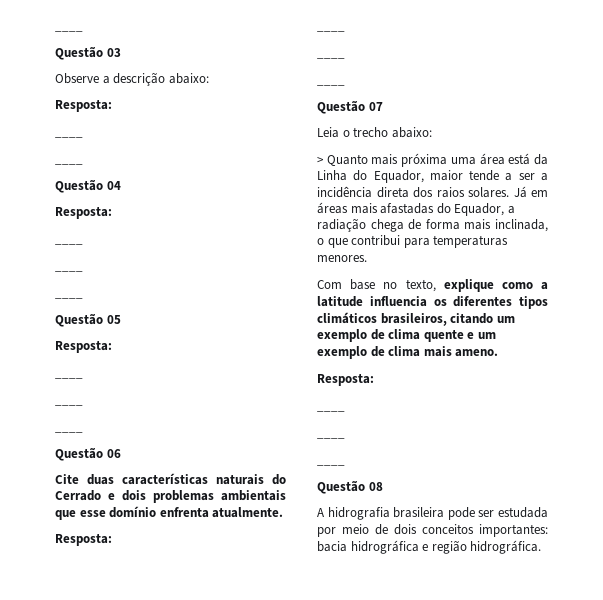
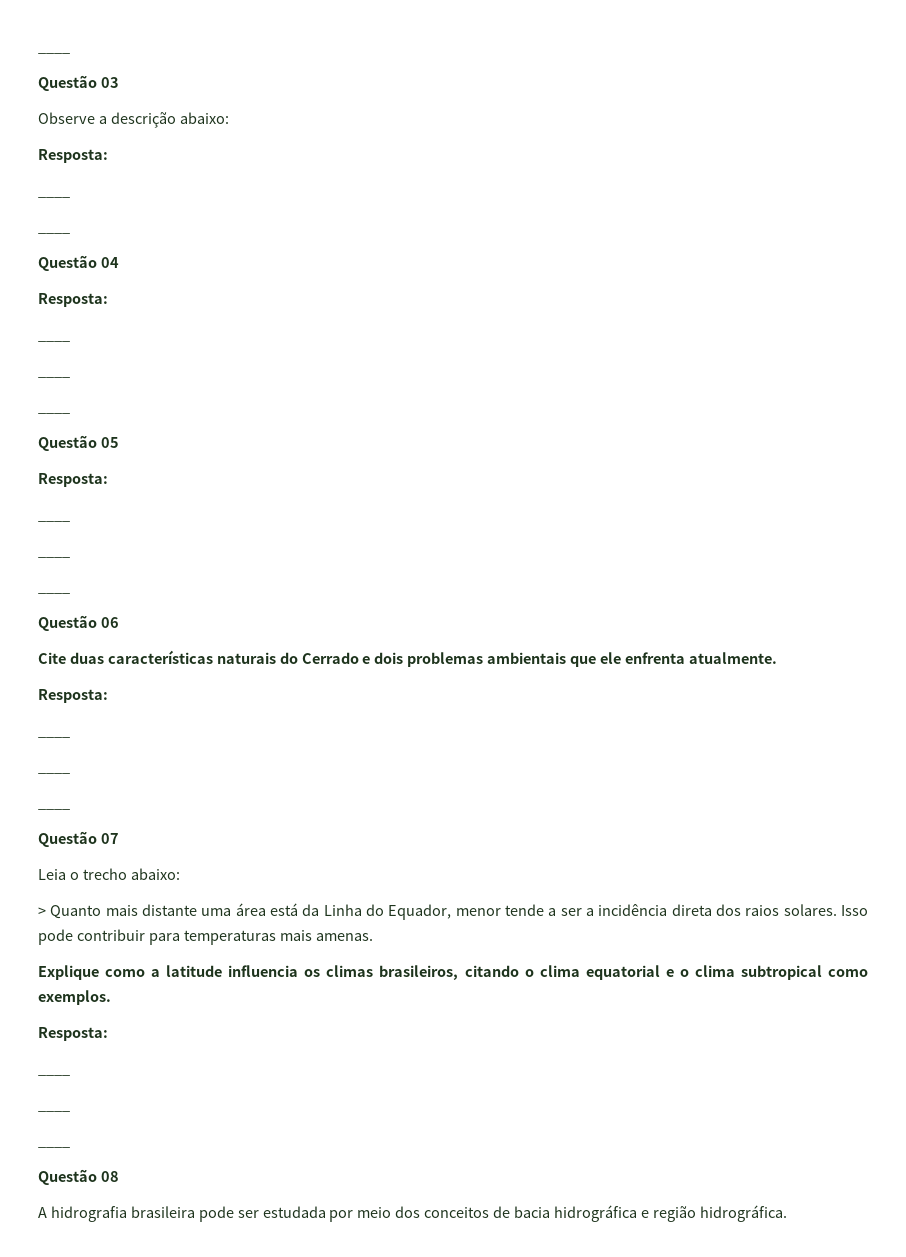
- Cite duas características naturais do Cerrado e dois problemas ambientais que esse domínio enfrenta atualmente.
+ Cite duas características naturais do Cerrado e dois problemas ambientais que ele enfrenta atualmente.
- > Quanto mais próxima uma área está da Linha do Equador, maior tende a ser a incidência direta dos raios solares.
+ > Quanto mais distante uma área está da Linha do Equador, menor tende a ser a incidência direta dos raios solares.
- Já em áreas mais afastadas do Equador, a radiação chega de forma mais inclinada, o que contribui para temperaturas menores.
- Com base no texto, explique como a latitude influencia os diferentes tipos climáticos brasileiros, citando um exemplo de clima quente e um exemplo de clima mais ameno.
+ Isso pode contribuir para temperaturas mais amenas.
+ Explique como a latitude influencia os climas brasileiros, citando o clima equatorial e o clima subtropical como exemplos.
- A hidrografia brasileira pode ser estudada por meio de dois conceitos importantes: bacia hidrográfica e região hidrográfica.
+ A hidrografia brasileira pode ser estudada por meio dos conceitos de bacia hidrográfica e região hidrográfica.

